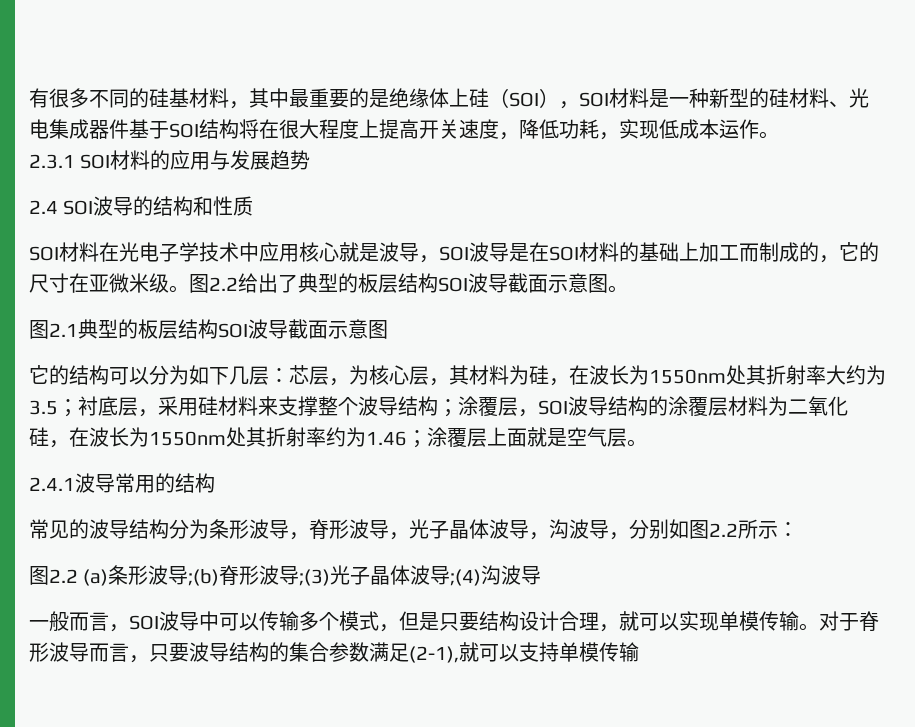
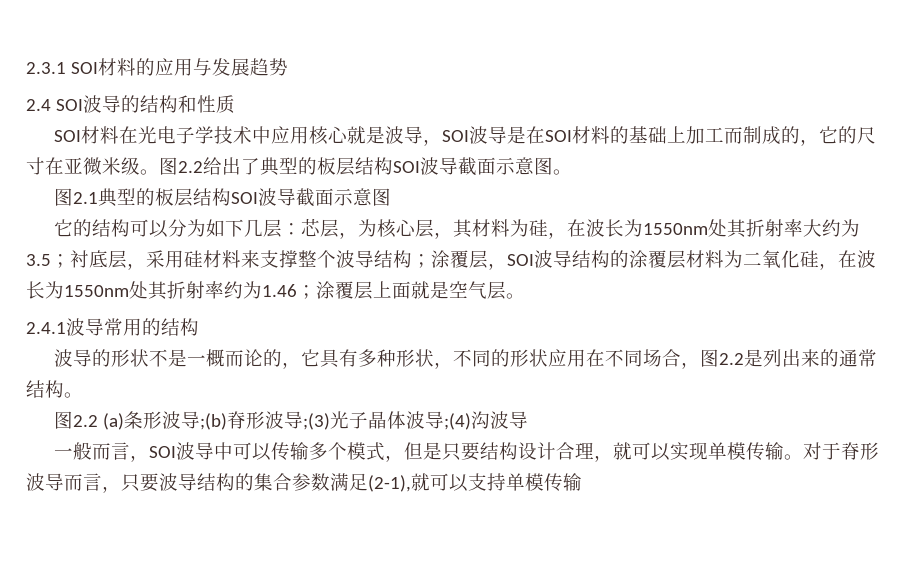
- 有很多不同的硅基材料，其中最重要的是绝缘体上硅（SOI），SOI材料是一种新型的硅材料、光电集成器件基于SOI结构将在很大程度上提高开关速度，降低功耗，实现低成本运作。
- 常见的波导结构分为条形波导，脊形波导，光子晶体波导，沟波导，分别如图2.2所示：
+ 波导的形状不是一概而论的，它具有多种形状，不同的形状应用在不同场合，图2.2是列出来的通常结构。

